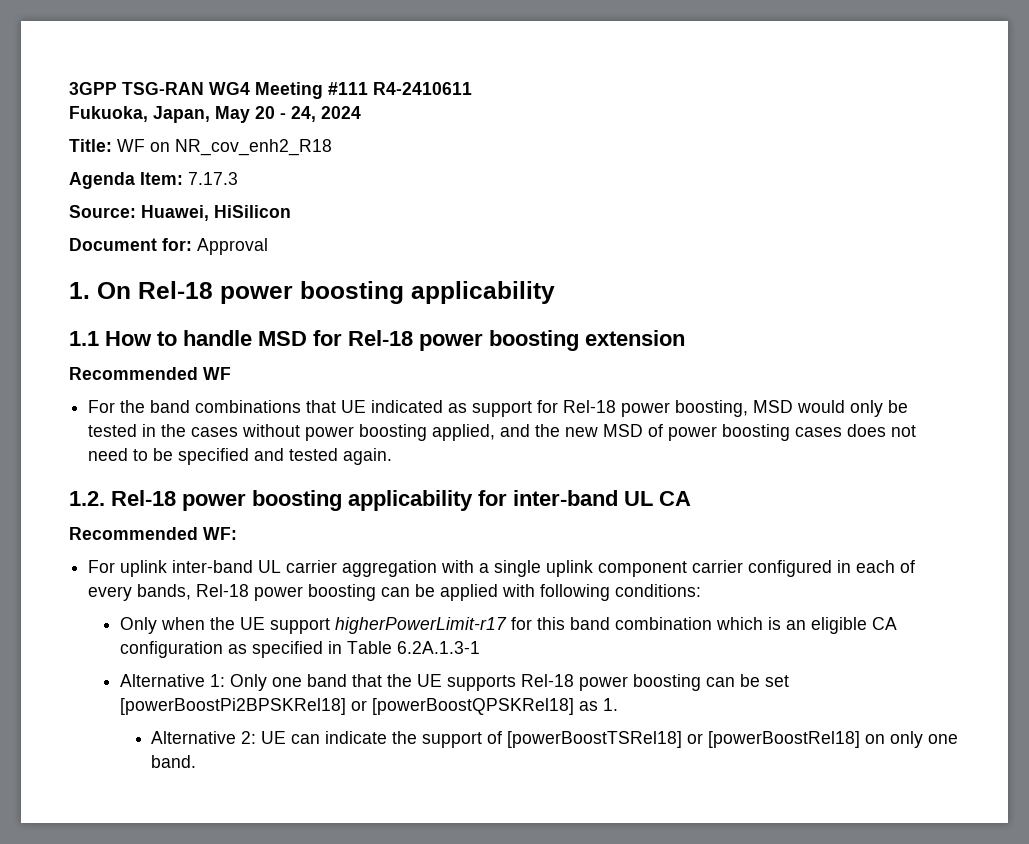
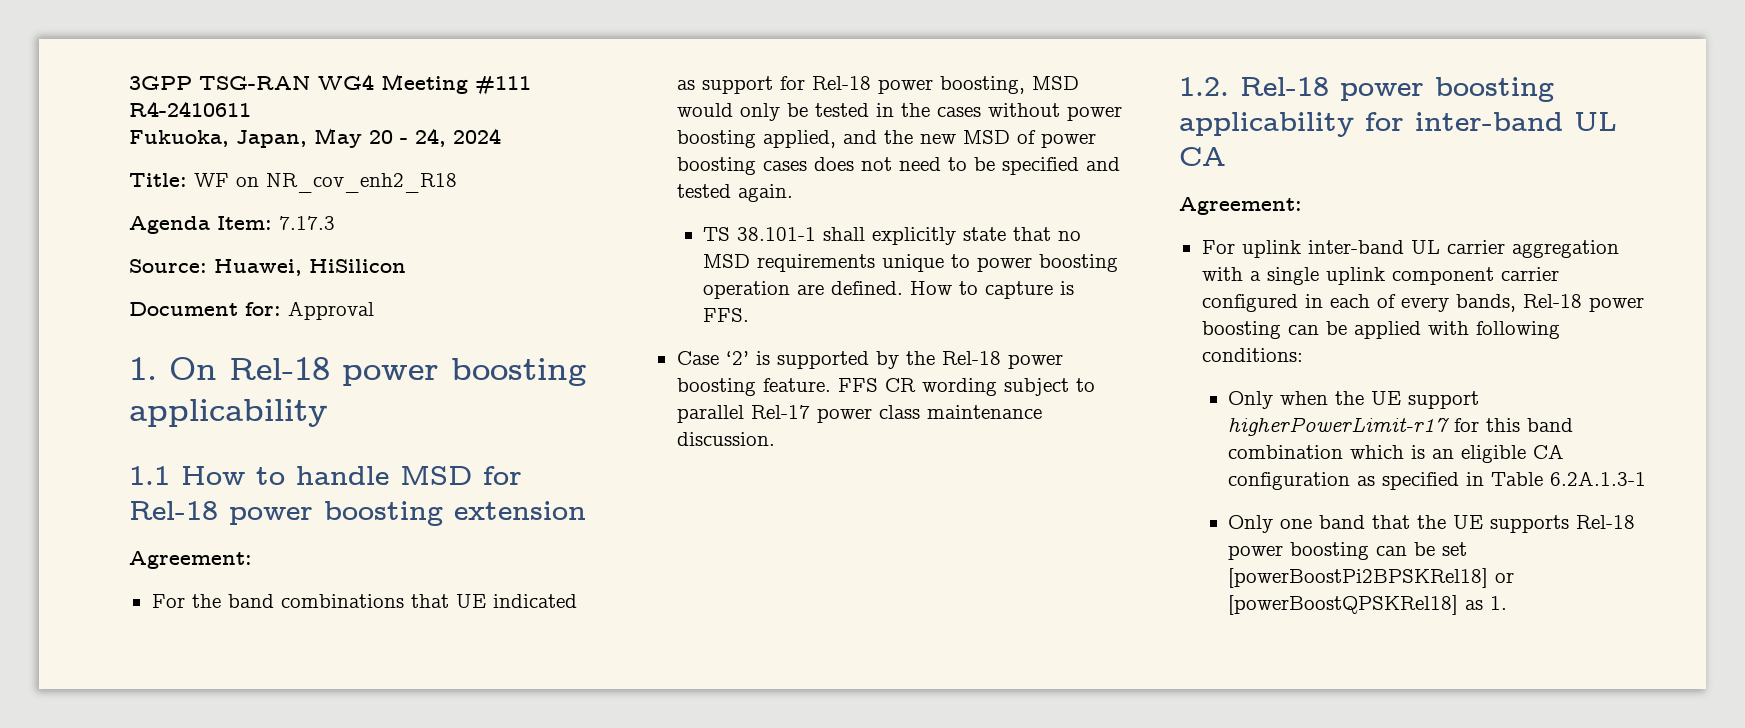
  1.1 How to handle MSD for Rel-18 power boosting extension
- Recommended WF
+ Agreement:
+ TS 38.101-1 shall explicitly state that no MSD requirements unique to power boosting operation are defined. How to capture is FFS.
+ Case ‘2’ is supported by the Rel-18 power boosting feature. FFS CR wording subject to parallel Rel-17 power class maintenance discussion.
  1.2. Rel-18 power boosting applicability for inter-band UL CA
- Recommended WF:
+ Agreement:
- Alternative 1: Only one band that the UE supports Rel-18 power boosting can be set [powerBoostPi2BPSKRel18] or [powerBoostQPSKRel18] as 1.
+ Only one band that the UE supports Rel-18 power boosting can be set [powerBoostPi2BPSKRel18] or [powerBoostQPSKRel18] as 1.
- Alternative 2: UE can indicate the support of [powerBoostTSRel18] or [powerBoostRel18] on only one band.

